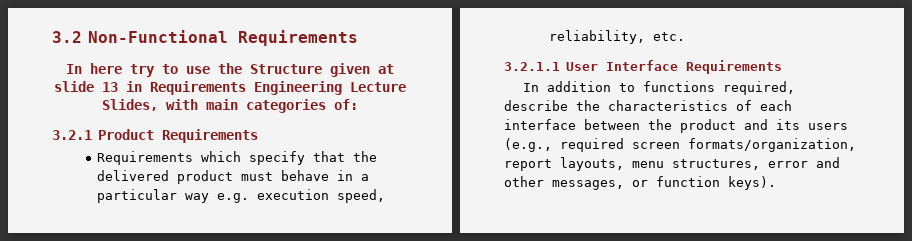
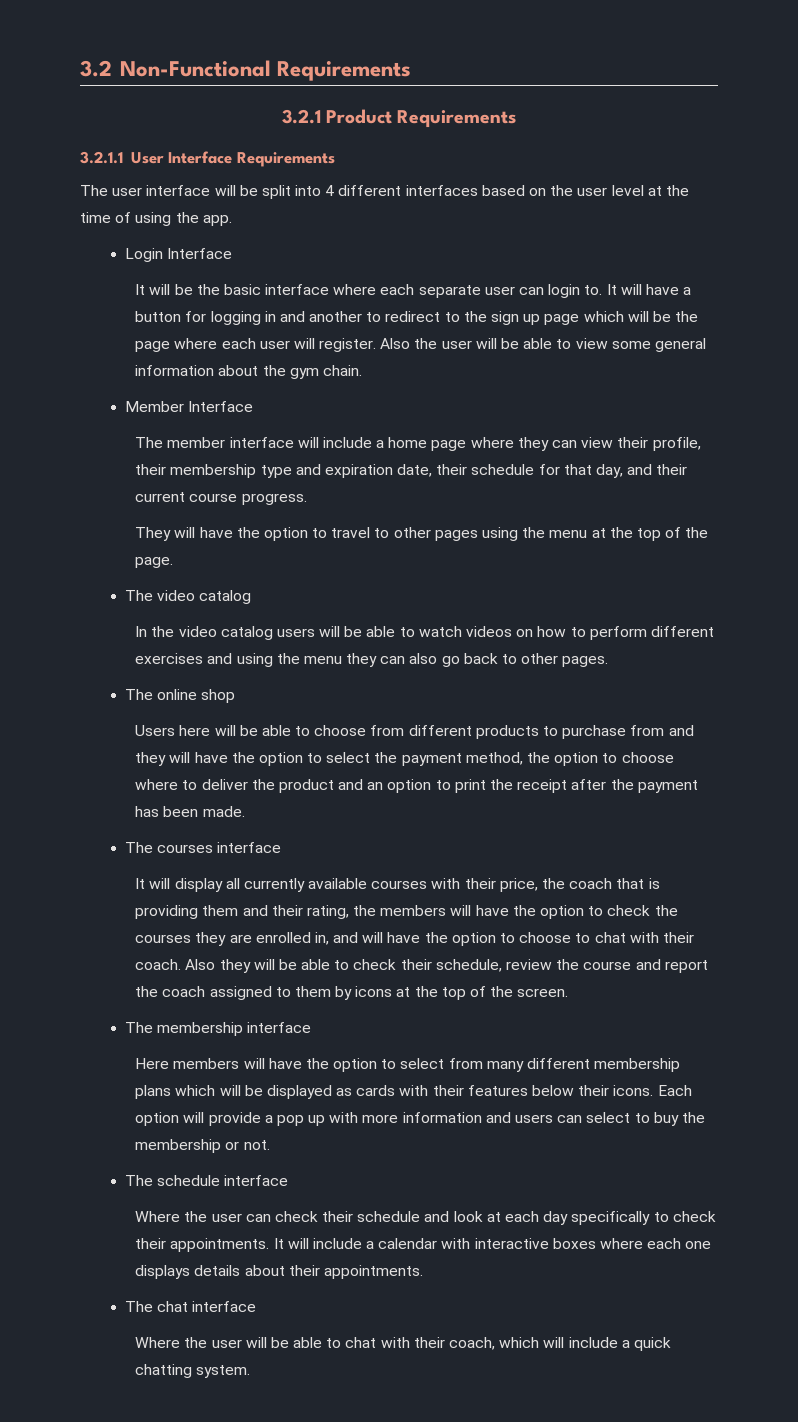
- In here try to use the Structure given at slide 13 in Requirements Engineering Lecture Slides, with main categories of:
  3.2.1 Product Requirements
- Requirements which specify that the delivered product must behave in a particular way e.g. execution speed, reliability, etc.
  3.2.1.1 User Interface Requirements
- In addition to functions required, describe the characteristics of each interface between the product and its users (e.g., required screen formats/organization, report layouts, menu structures, error and other messages, or function keys).
+ The user interface will be split into 4 different interfaces based on the user level at the time of using the app.
+ Login Interface
+ It will be the basic interface where each separate user can login to. It will have a button for logging in and another to redirect to the sign up page which will be the page where each user will register. Also the user will be able to view some general information about the gym chain.
+ Member Interface
+ The member interface will include a home page where they can view their profile, their membership type and expiration date, their schedule for that day, and their current course progress.
+ They will have the option to travel to other pages using the menu at the top of the page.
+ The video catalog
+ In the video catalog users will be able to watch videos on how to perform different exercises and using the menu they can also go back to other pages.
+ The online shop
+ Users here will be able to choose from different products to purchase from and they will have the option to select the payment method, the option to choose where to deliver the product and an option to print the receipt after the payment has been made.
+ The courses interface
+ It will display all currently available courses with their price, the coach that is providing them and their rating, the members will have the option to check the courses they are enrolled in, and will have the option to choose to chat with their coach. Also they will be able to check their schedule, review the course and report the coach assigned to them by icons at the top of the screen.
+ The membership interface
+ Here members will have the option to select from many different membership plans which will be displayed as cards with their features below their icons. Each option will provide a pop up with more information and users can select to buy the membership or not.
+ The schedule interface
+ Where the user can check their schedule and look at each day specifically to check their appointments. It will include a calendar with interactive boxes where each one displays details about their appointments.
+ The chat interface
+ Where the user will be able to chat with their coach, which will include a quick chatting system.

